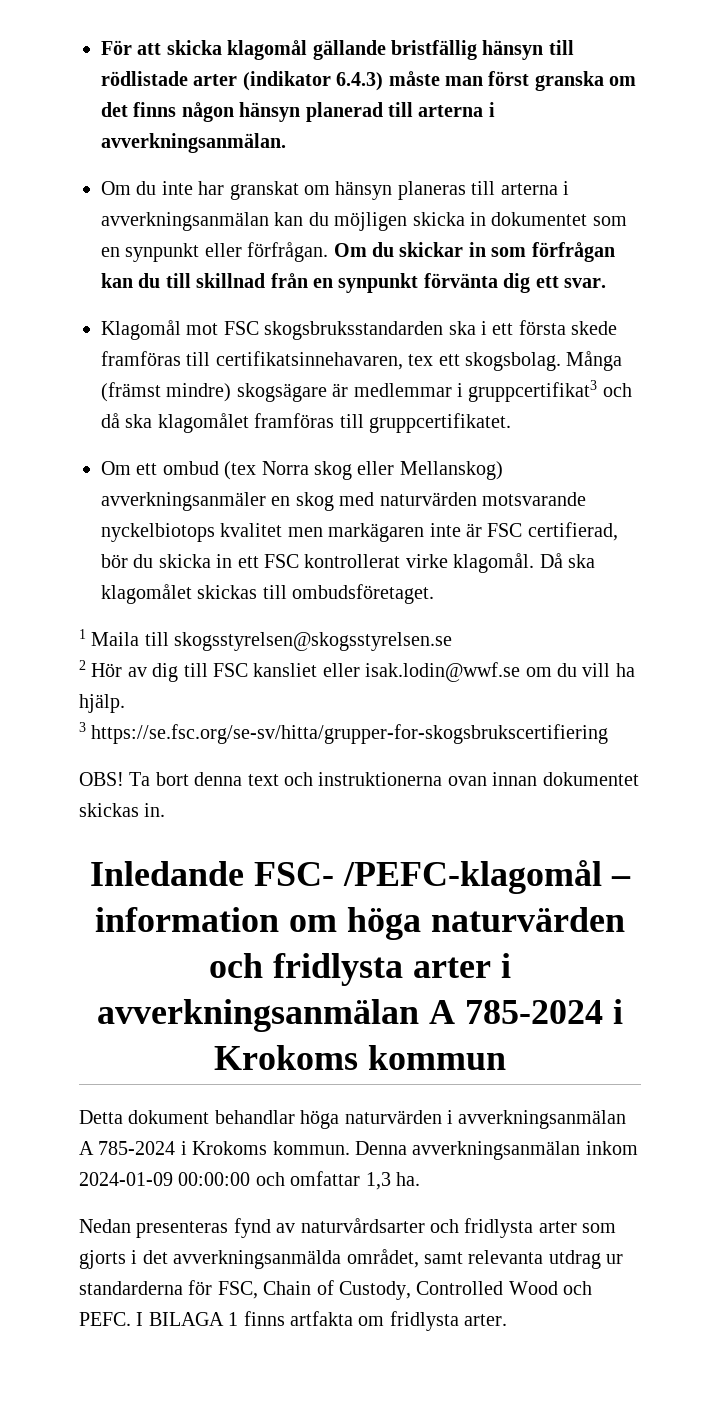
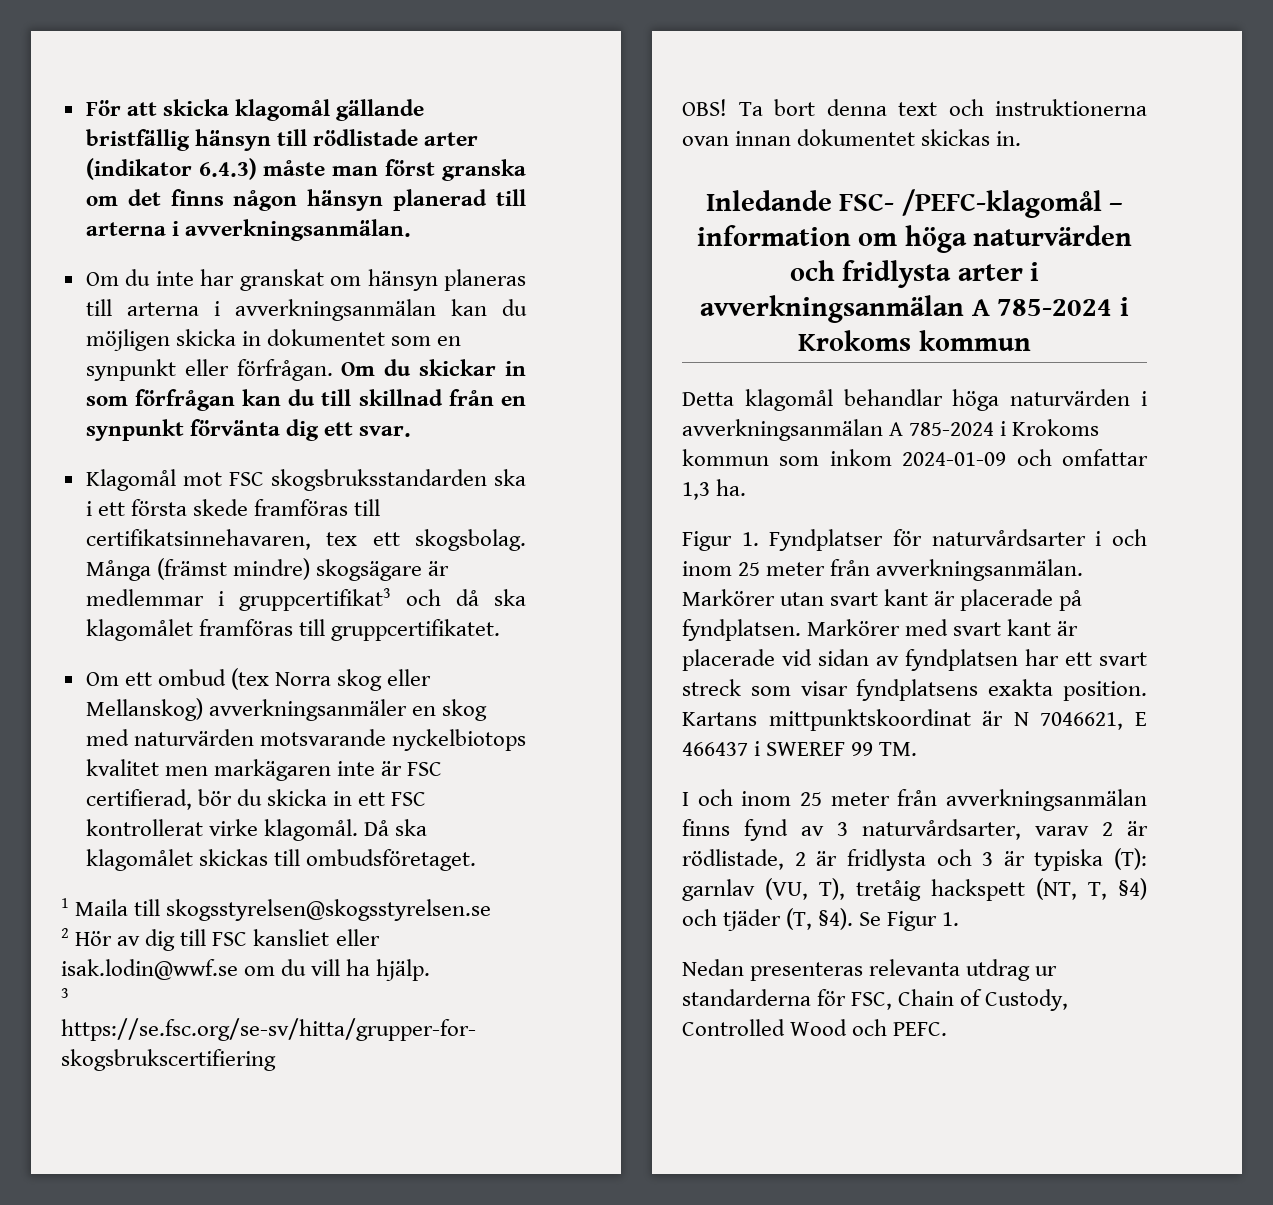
- Detta dokument behandlar höga naturvärden i avverkningsanmälan A 785-2024 i Krokoms kommun. Denna avverkningsanmälan inkom 2024-01-09 00:00:00 och omfattar 1,3 ha.
+ Detta klagomål behandlar höga naturvärden i avverkningsanmälan A 785-2024 i Krokoms kommun som inkom 2024-01-09 och omfattar 1,3 ha.
- Nedan presenteras fynd av naturvårdsarter och fridlysta arter som gjorts i det avverkningsanmälda området, samt relevanta utdrag ur standarderna för FSC, Chain of Custody, Controlled Wood och PEFC. I BILAGA 1 finns artfakta om fridlysta arter.
+ Figur 1. Fyndplatser för naturvårdsarter i och inom 25 meter från avverkningsanmälan. Markörer utan svart kant är placerade på fyndplatsen. Markörer med svart kant är placerade vid sidan av fyndplatsen har ett svart streck som visar fyndplatsens exakta position. Kartans mittpunktskoordinat är N 7046621, E 466437 i SWEREF 99 TM.
+ I och inom 25 meter från avverkningsanmälan finns fynd av 3 naturvårdsarter, varav 2 är rödlistade, 2 är fridlysta och 3 är typiska (T): garnlav (VU, T), tretåig hackspett (NT, T, §4) och tjäder (T, §4). Se Figur 1.
+ Nedan presenteras relevanta utdrag ur standarderna för FSC, Chain of Custody, Controlled Wood och PEFC.

